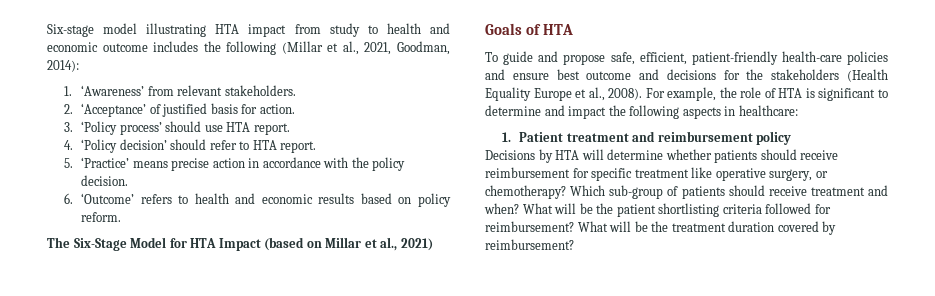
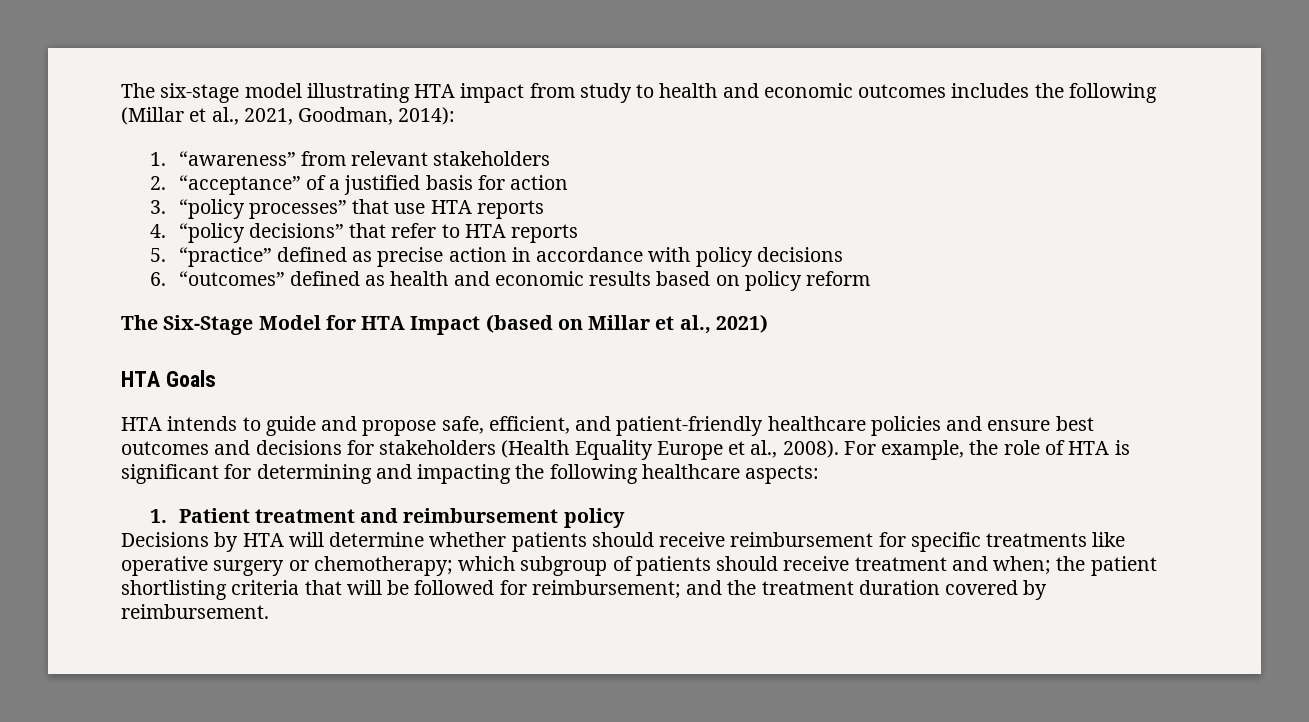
- Six-stage model illustrating HTA impact from study to health and economic outcome includes the following (Millar et al., 2021, Goodman, 2014):
+ The six-stage model illustrating HTA impact from study to health and economic outcomes includes the following (Millar et al., 2021, Goodman, 2014):
- 1. ‘Awareness’ from relevant stakeholders.
+ 1. “awareness” from relevant stakeholders
- 2. ‘Acceptance’ of justified basis for action.
+ 2. “acceptance” of a justified basis for action
- 3. ‘Policy process’ should use HTA report.
+ 3. “policy processes” that use HTA reports
- 4. ‘Policy decision’ should refer to HTA report.
+ 4. “policy decisions” that refer to HTA reports
- 5. ‘Practice’ means precise action in accordance with the policy decision.
- 6. ‘Outcome’ refers to health and economic results based on policy reform.
+ 5. “practice” defined as precise action in accordance with policy decisions
+ 6. “outcomes” defined as health and economic results based on policy reform
- Goals of HTA
- To guide and propose safe, efficient, patient-friendly health-care policies and ensure best outcome and decisions for the stakeholders (Health Equality Europe et al., 2008).
+ HTA Goals
+ HTA intends to guide and propose safe, efficient, and patient-friendly healthcare policies and ensure best outcomes and decisions for stakeholders (Health Equality Europe et al., 2008).
- For example, the role of HTA is significant to determine and impact the following aspects in healthcare:
+ For example, the role of HTA is significant for determining and impacting the following healthcare aspects:
- Decisions by HTA will determine whether patients should receive reimbursement for specific treatment like operative surgery, or chemotherapy? Which sub-group of patients should receive treatment and when? What will be the patient shortlisting criteria followed for reimbursement? What will be the treatment duration covered by reimbursement?
+ Decisions by HTA will determine whether patients should receive reimbursement for specific treatments like operative surgery or chemotherapy; which subgroup of patients should receive treatment and when; the patient shortlisting criteria that will be followed for reimbursement; and the treatment duration covered by reimbursement.

